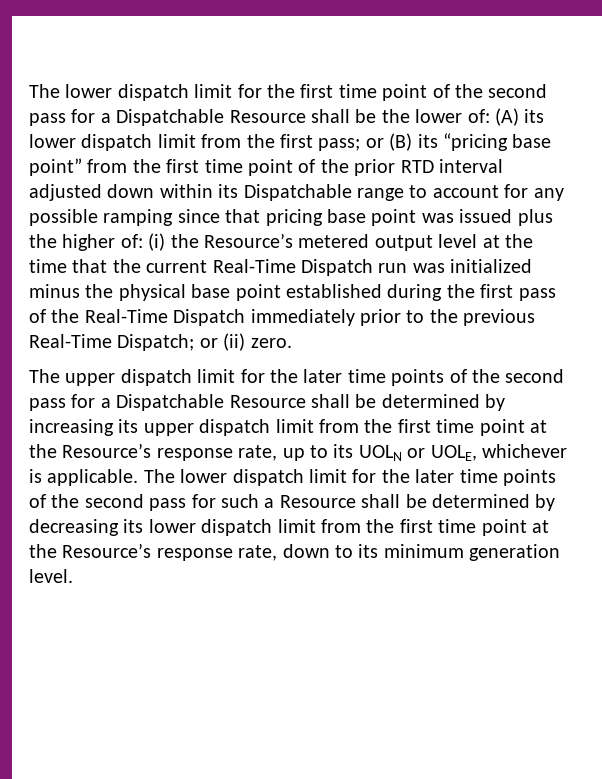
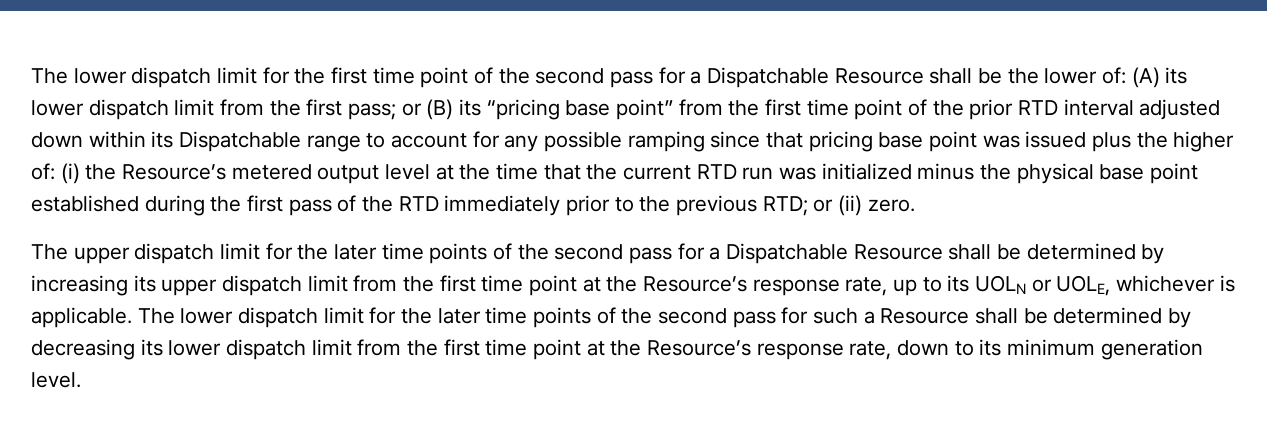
- (i) the Resource’s metered output level at the time that the current Real-Time Dispatch run was initialized minus the physical base point established during the first pass of the Real-Time Dispatch immediately prior to the previous Real-Time Dispatch;
+ (i) the Resource’s metered output level at the time that the current RTD run was initialized minus the physical base point established during the first pass of the RTD immediately prior to the previous RTD;

